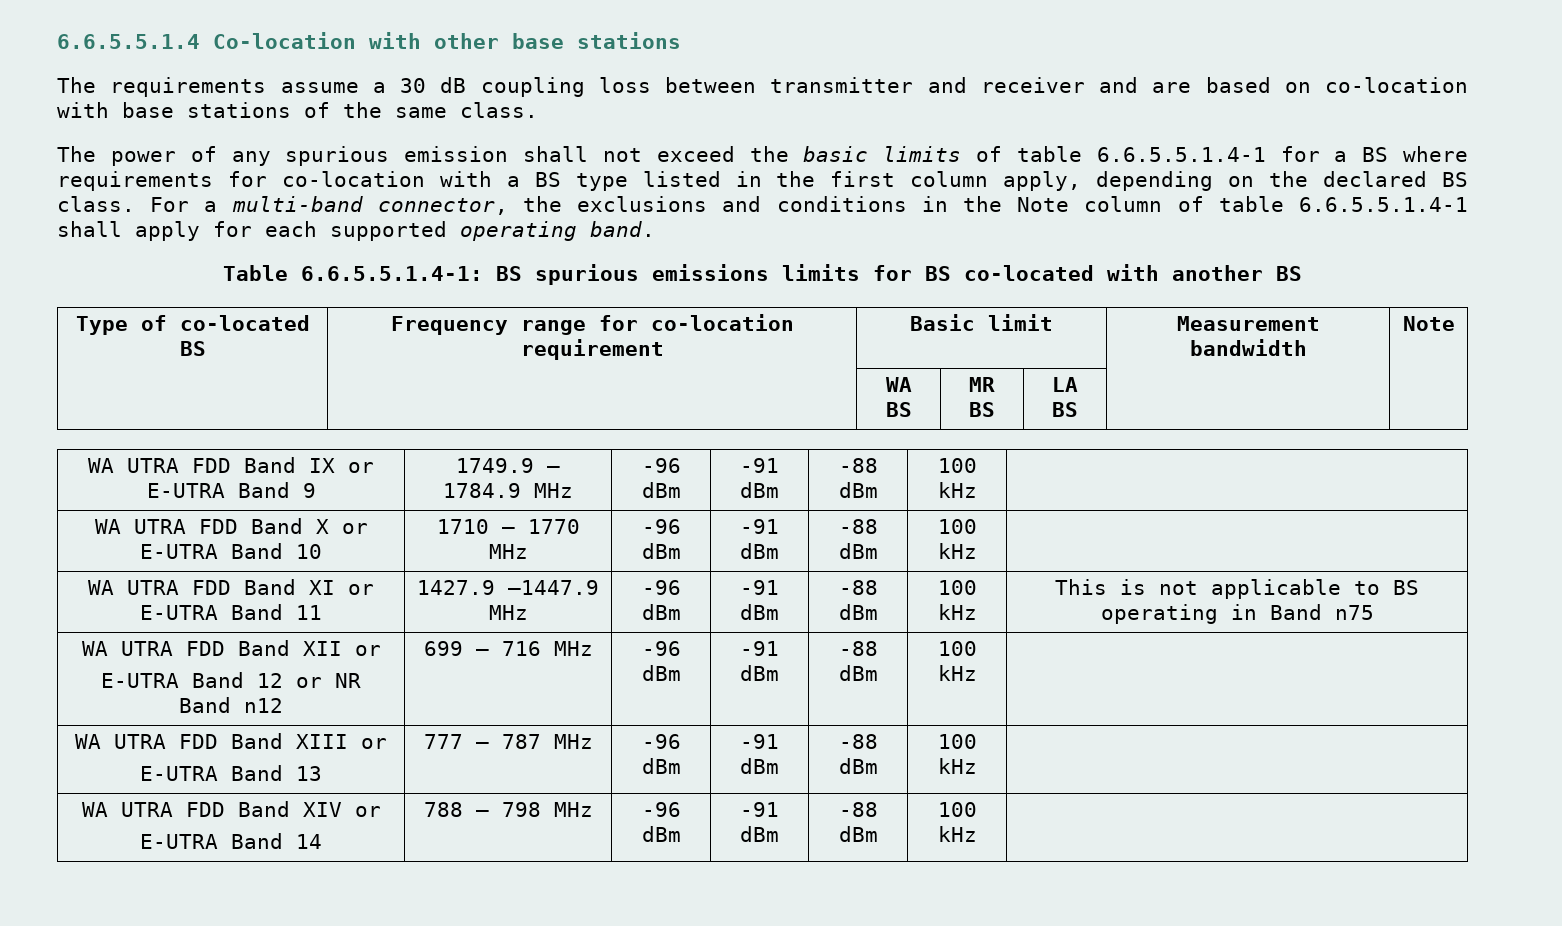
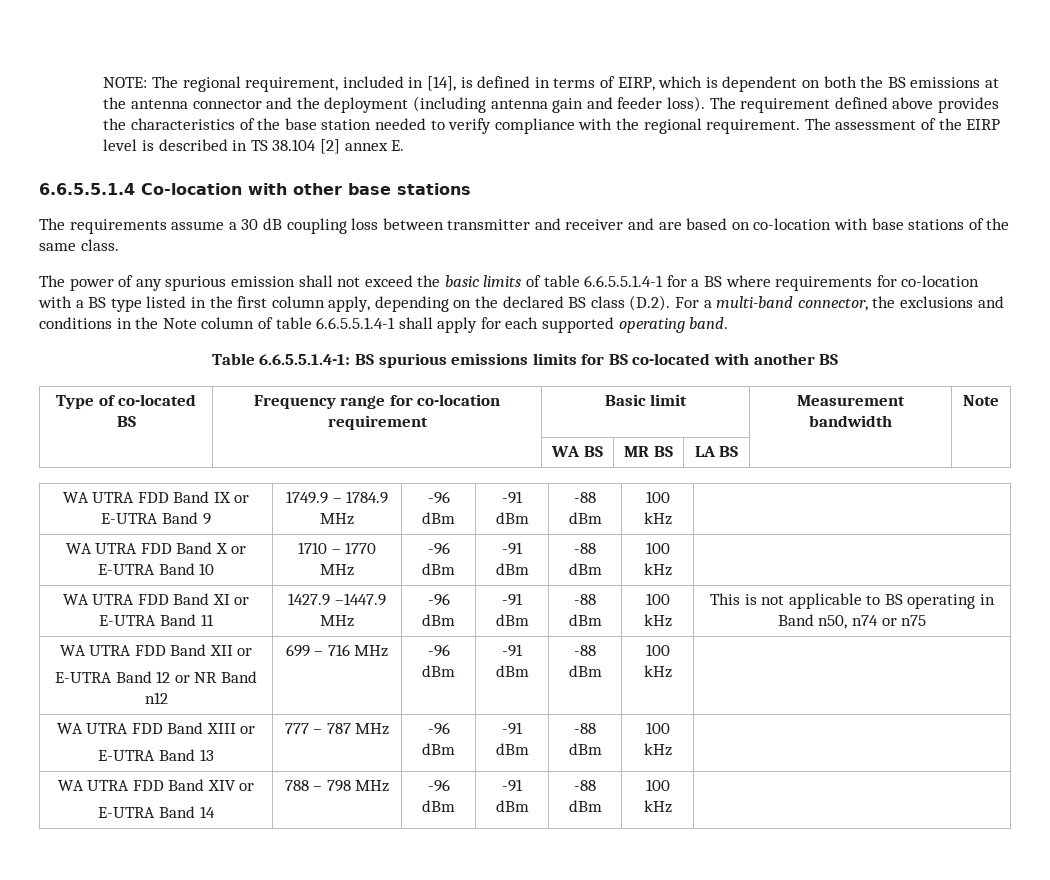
+ NOTE: The regional requirement, included in [14], is defined in terms of EIRP, which is dependent on both the BS emissions at the antenna connector and the deployment (including antenna gain and feeder loss). The requirement defined above provides the characteristics of the base station needed to verify compliance with the regional requirement. The assessment of the EIRP level is described in TS 38.104 [2] annex E.
- The power of any spurious emission shall not exceed the basic limits of table 6.6.5.5.1.4-1 for a BS where requirements for co-location with a BS type listed in the first column apply, depending on the declared BS class. For a multi-band connector, the exclusions and conditions in the Note column of table 6.6.5.5.1.4-1 shall apply for each supported operating band.
+ The power of any spurious emission shall not exceed the basic limits of table 6.6.5.5.1.4-1 for a BS where requirements for co-location with a BS type listed in the first column apply, depending on the declared BS class (D.2). For a multi-band connector, the exclusions and conditions in the Note column of table 6.6.5.5.1.4-1 shall apply for each supported operating band.
- WA UTRA FDD Band XI or E-UTRA Band 11 | 1427.9 –1447.9 MHz | -96 dBm | -91 dBm | -88 dBm | 100 kHz | This is not applicable to BS operating in Band n75
+ WA UTRA FDD Band XI or E-UTRA Band 11 | 1427.9 –1447.9 MHz | -96 dBm | -91 dBm | -88 dBm | 100 kHz | This is not applicable to BS operating in Band n50, n74 or n75

